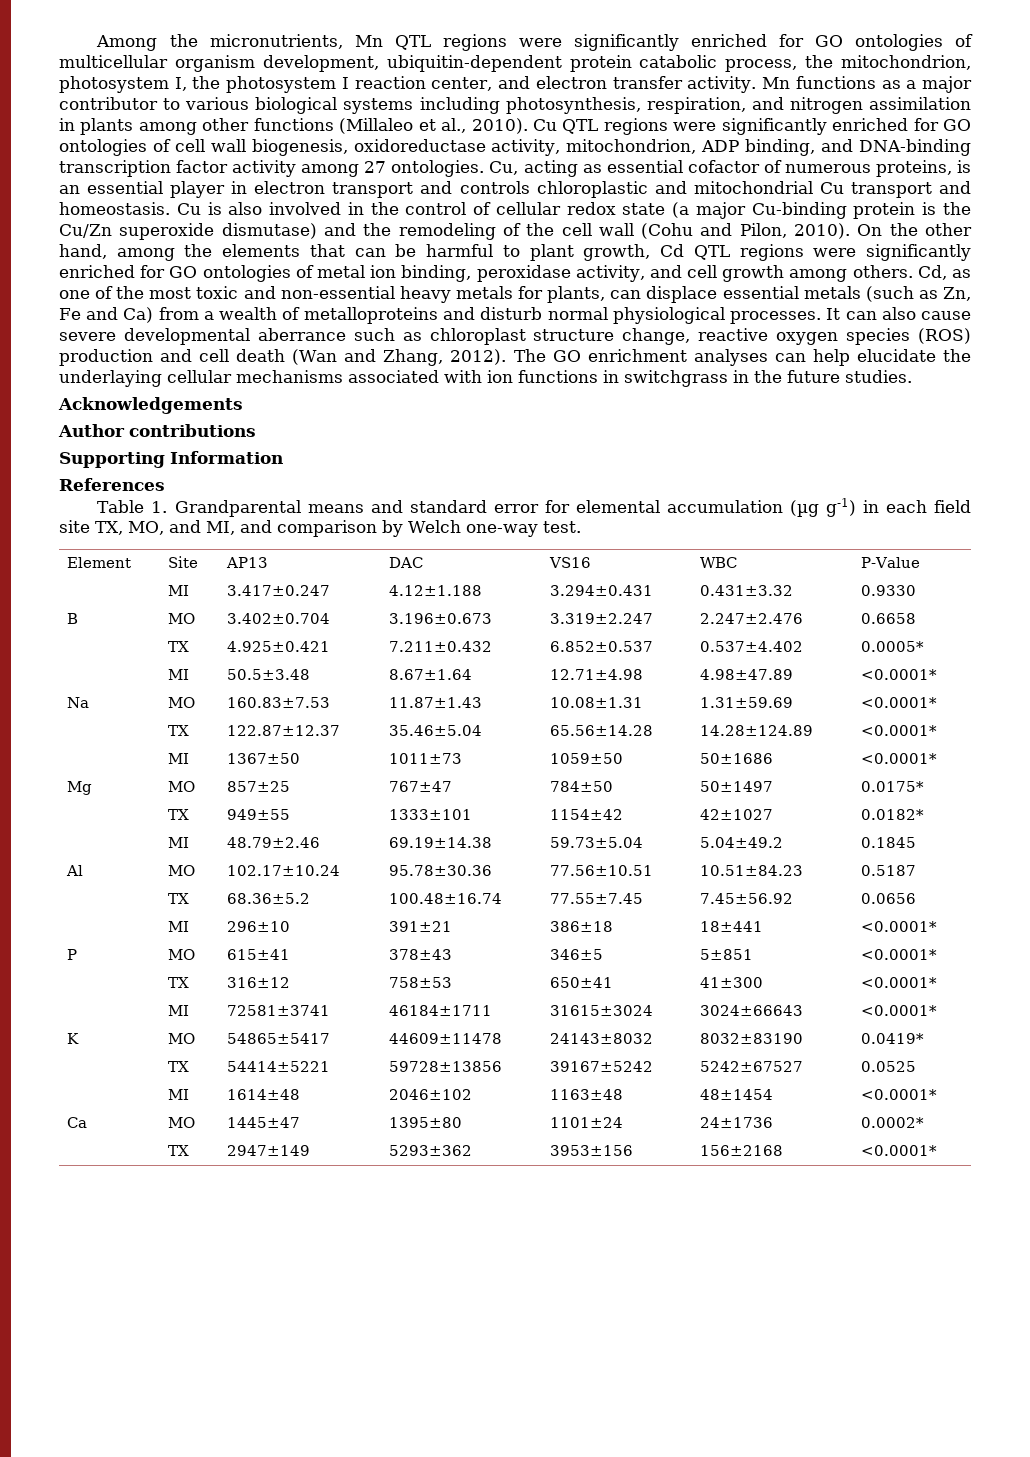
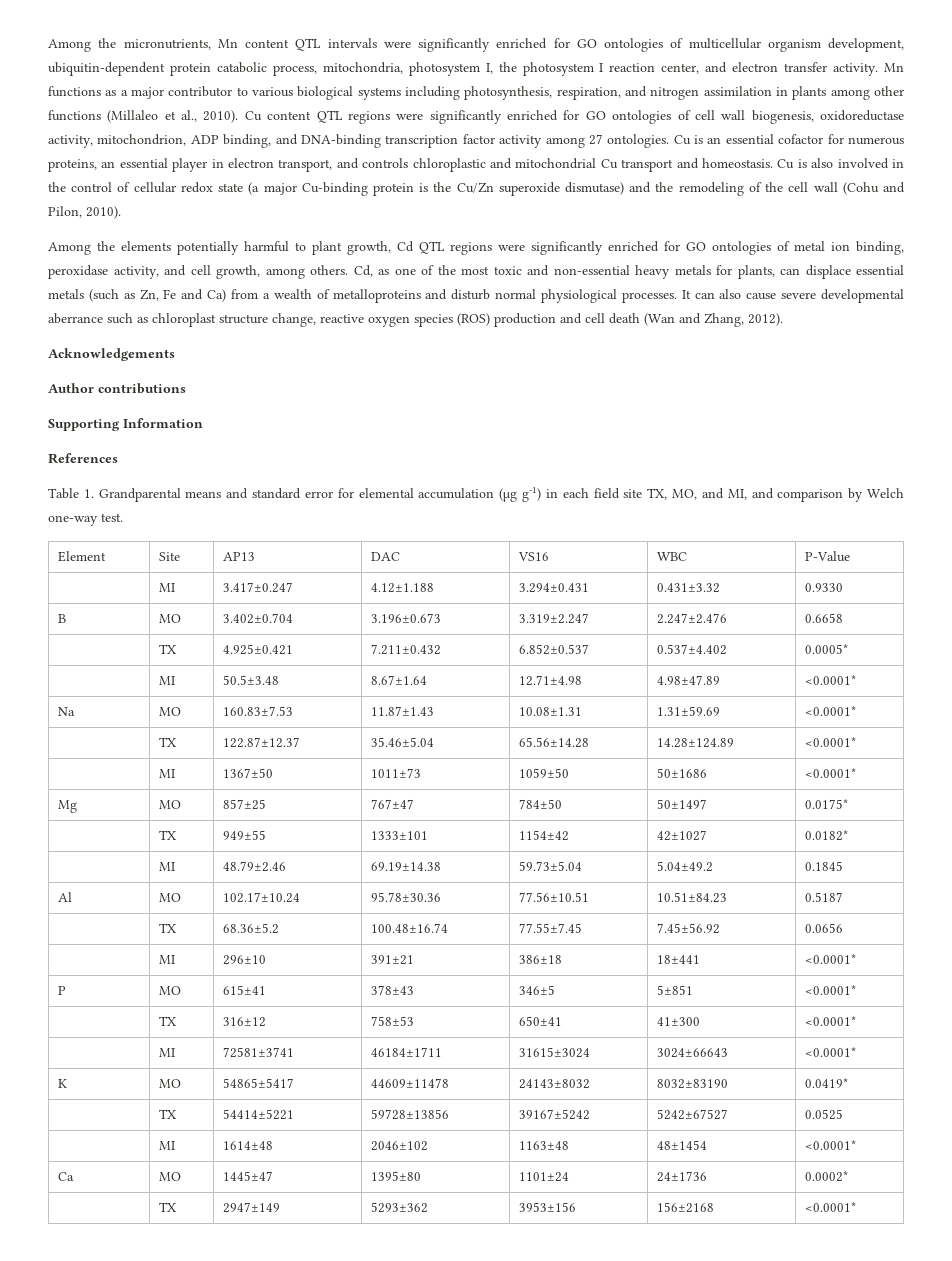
- Among the micronutrients, Mn QTL regions were significantly enriched for GO ontologies of multicellular organism development, ubiquitin-dependent protein catabolic process, the mitochondrion, photosystem I, the photosystem I reaction center, and electron transfer activity.
+ Among the micronutrients, Mn content QTL intervals were significantly enriched for GO ontologies of multicellular organism development, ubiquitin-dependent protein catabolic process, mitochondria, photosystem I, the photosystem I reaction center, and electron transfer activity.
- Cu QTL regions were significantly enriched for GO ontologies of cell wall biogenesis, oxidoreductase activity, mitochondrion, ADP binding, and DNA-binding transcription factor activity among 27 ontologies.
+ Cu content QTL regions were significantly enriched for GO ontologies of cell wall biogenesis, oxidoreductase activity, mitochondrion, ADP binding, and DNA-binding transcription factor activity among 27 ontologies.
- Cu, acting as essential cofactor of numerous proteins, is an essential player in electron transport and controls chloroplastic and mitochondrial Cu transport and homeostasis.
+ Cu is an essential cofactor for numerous proteins, an essential player in electron transport, and controls chloroplastic and mitochondrial Cu transport and homeostasis.
- Cu is also involved in the control of cellular redox state (a major Cu-binding protein is the Cu/Zn superoxide dismutase) and the remodeling of the cell wall (Cohu and Pilon, 2010). On the other hand, among the elements that can be harmful to plant growth, Cd QTL regions were significantly enriched for GO ontologies of metal ion binding, peroxidase activity, and cell growth among others.
+ Cu is also involved in the control of cellular redox state (a major Cu-binding protein is the Cu/Zn superoxide dismutase) and the remodeling of the cell wall (Cohu and Pilon, 2010).
+ Among the elements potentially harmful to plant growth, Cd QTL regions were significantly enriched for GO ontologies of metal ion binding, peroxidase activity, and cell growth, among others.
- The GO enrichment analyses can help elucidate the underlaying cellular mechanisms associated with ion functions in switchgrass in the future studies.

